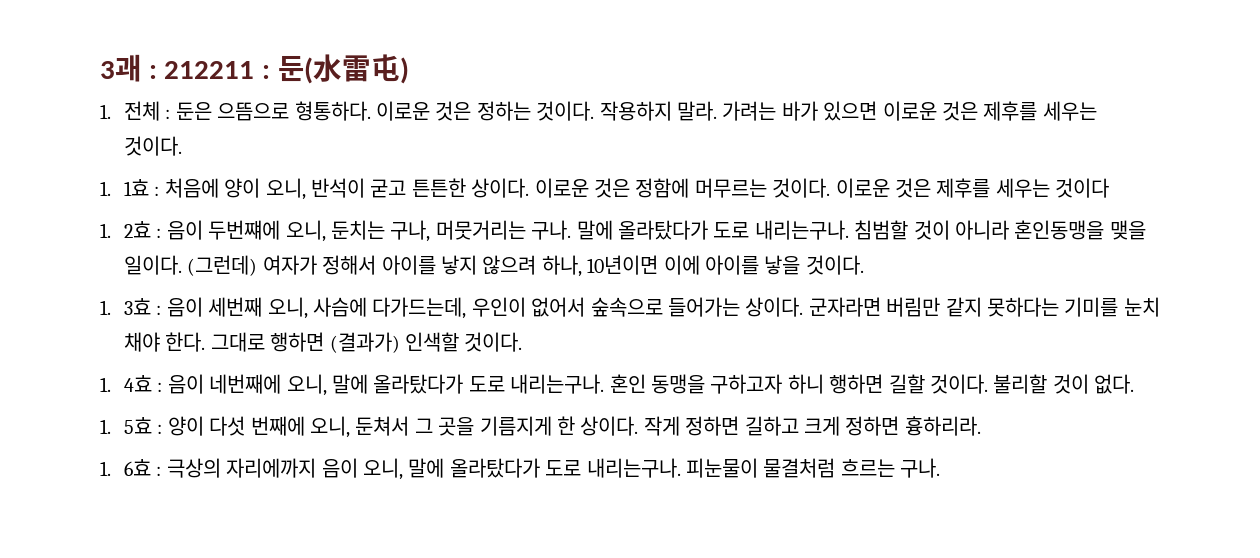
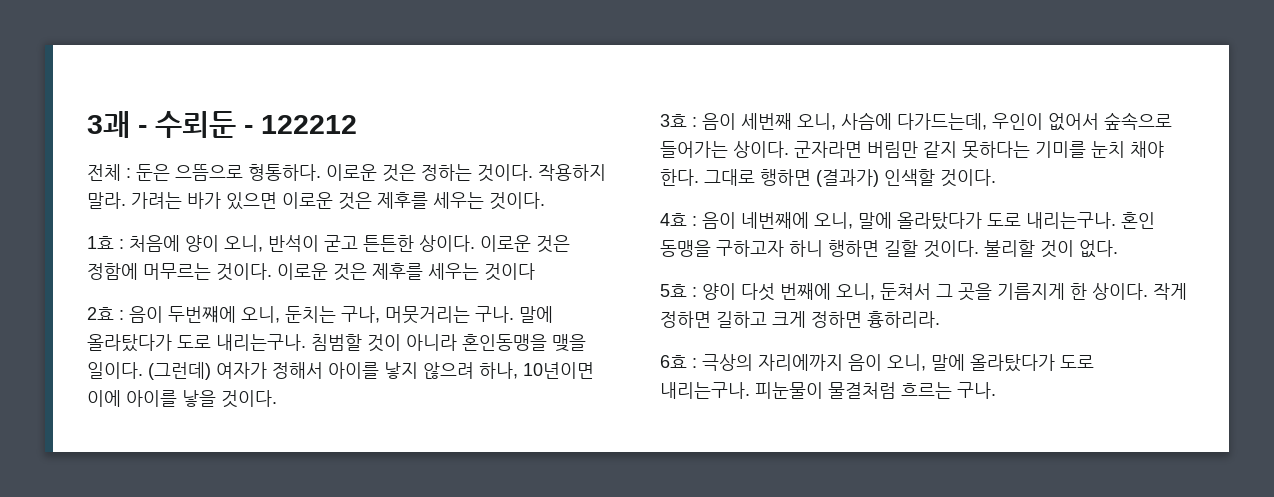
- 3괘 : 212211 : 둔(水雷屯)
- 1. 전체 : 둔은 으뜸으로 형통하다.
+ 3괘 - 수뢰둔 - 122212
+ 전체 : 둔은 으뜸으로 형통하다.
- 1. 1효 : 처음에 양이 오니, 반석이 굳고 튼튼한 상이다.
+ 1효 : 처음에 양이 오니, 반석이 굳고 튼튼한 상이다.
- 1. 2효 : 음이 두번쨰에 오니, 둔치는 구나, 머뭇거리는 구나.
+ 2효 : 음이 두번쨰에 오니, 둔치는 구나, 머뭇거리는 구나.
- 1. 3효 : 음이 세번째 오니, 사슴에 다가드는데, 우인이 없어서 숲속으로 들어가는 상이다.
+ 3효 : 음이 세번째 오니, 사슴에 다가드는데, 우인이 없어서 숲속으로 들어가는 상이다.
- 1. 4효 : 음이 네번째에 오니, 말에 올라탔다가 도로 내리는구나.
+ 4효 : 음이 네번째에 오니, 말에 올라탔다가 도로 내리는구나.
- 1. 5효 : 양이 다섯 번째에 오니, 둔쳐서 그 곳을 기름지게 한 상이다.
+ 5효 : 양이 다섯 번째에 오니, 둔쳐서 그 곳을 기름지게 한 상이다.
- 1. 6효 : 극상의 자리에까지 음이 오니, 말에 올라탔다가 도로 내리는구나.
+ 6효 : 극상의 자리에까지 음이 오니, 말에 올라탔다가 도로 내리는구나.

